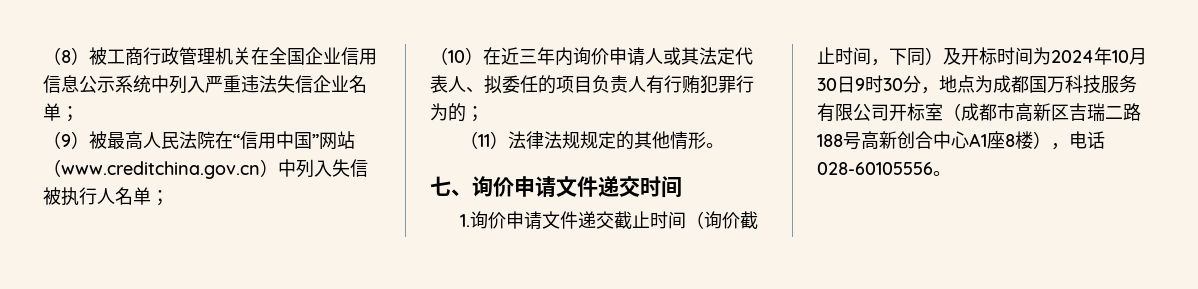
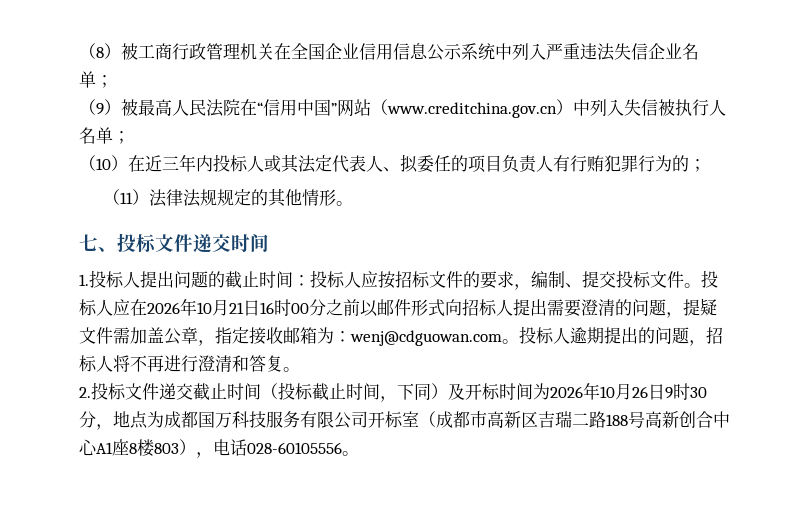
- （10）在近三年内询价申请人或其法定代表人、拟委任的项目负责人有行贿犯罪行为的；
+ （10）在近三年内投标人或其法定代表人、拟委任的项目负责人有行贿犯罪行为的；
- 七、询价申请文件递交时间
+ 七、投标文件递交时间
- 1.询价申请文件递交截止时间（询价截止时间，下同）及开标时间为2024年10月30日9时30分，地点为成都国万科技服务有限公司开标室（成都市高新区吉瑞二路188号高新创合中心A1座8楼），电话028-60105556。
+ 1.投标人提出问题的截止时间：投标人应按招标文件的要求，编制、提交投标文件。投标人应在2026年10月21日16时00分之前以邮件形式向招标人提出需要澄清的问题，提疑文件需加盖公章，指定接收邮箱为：wenj@cdguowan.com。投标人逾期提出的问题，招标人将不再进行澄清和答复。
+ 2.投标文件递交截止时间（投标截止时间，下同）及开标时间为2026年10月26日9时30分，地点为成都国万科技服务有限公司开标室（成都市高新区吉瑞二路188号高新创合中心A1座8楼803），电话028-60105556。

